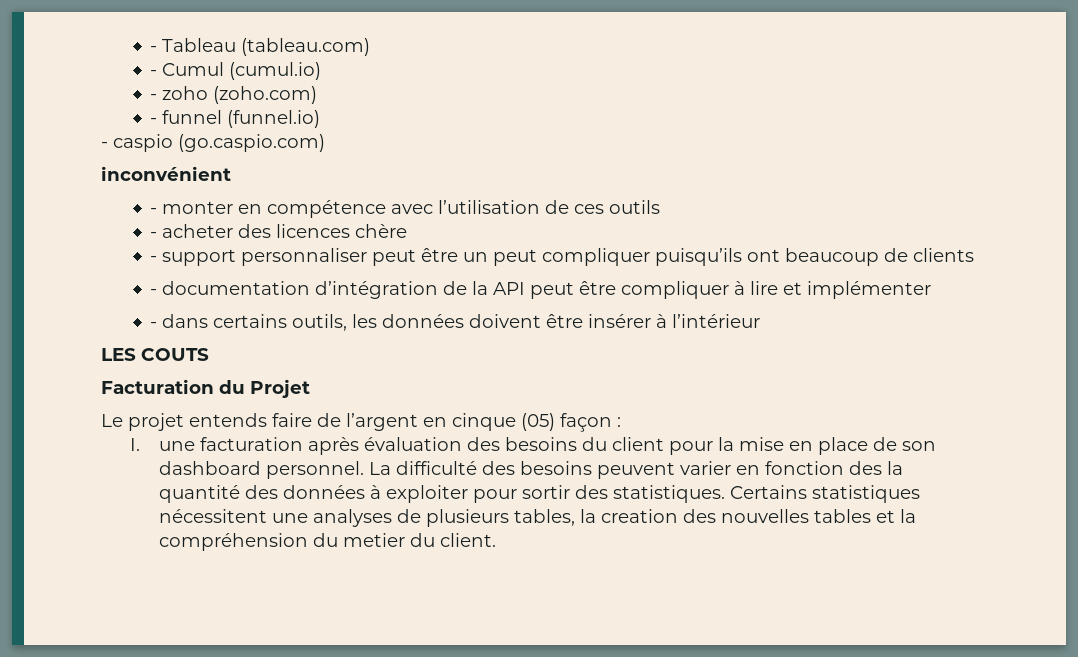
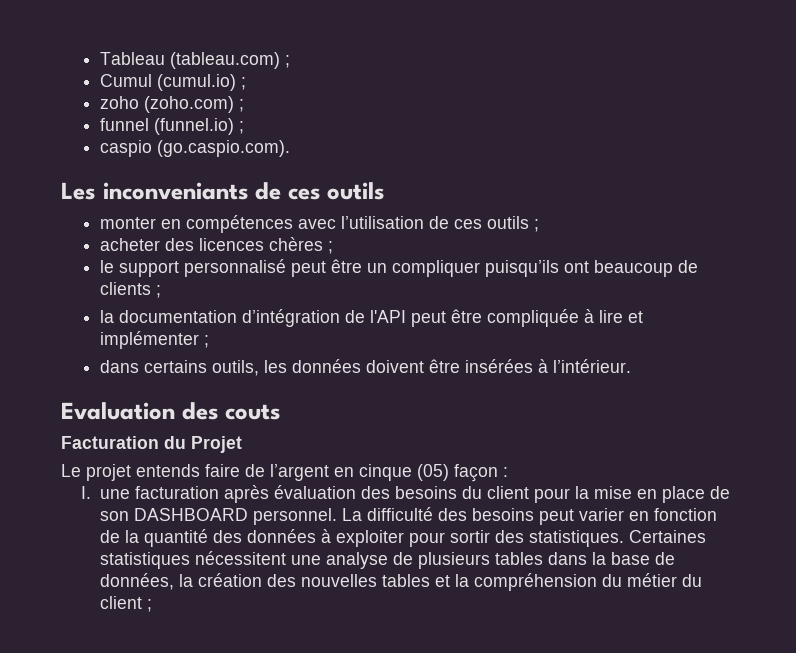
- - Tableau (tableau.com)
- - Cumul (cumul.io)
- - zoho (zoho.com)
- - funnel (funnel.io)
- - caspio (go.caspio.com)
- inconvénient
- - monter en compétence avec l’utilisation de ces outils
- - acheter des licences chère
- - support personnaliser peut être un peut compliquer puisqu’ils ont beaucoup de clients
- - documentation d’intégration de la API peut être compliquer à lire et implémenter
- - dans certains outils, les données doivent être insérer à l’intérieur
- LES COUTS
+ Tableau (tableau.com) ;
+ Cumul (cumul.io) ;
+ zoho (zoho.com) ;
+ funnel (funnel.io) ;
+ caspio (go.caspio.com).
+ Les inconveniants de ces outils
+ monter en compétences avec l’utilisation de ces outils ;
+ acheter des licences chères ;
+ le support personnalisé peut être un compliquer puisqu’ils ont beaucoup de clients ;
+ la documentation d’intégration de l'API peut être compliquée à lire et implémenter ;
+ dans certains outils, les données doivent être insérées à l’intérieur.
+ Evaluation des couts
- I. une facturation après évaluation des besoins du client pour la mise en place de son dashboard personnel.
+ I. une facturation après évaluation des besoins du client pour la mise en place de son DASHBOARD personnel.
- La difficulté des besoins peuvent varier en fonction des la quantité des données à exploiter pour sortir des statistiques.
+ La difficulté des besoins peut varier en fonction de la quantité des données à exploiter pour sortir des statistiques.
- Certains statistiques nécessitent une analyses de plusieurs tables, la creation des nouvelles tables et la compréhension du metier du client.
+ Certaines statistiques nécessitent une analyse de plusieurs tables dans la base de données, la création des nouvelles tables et la compréhension du métier du client ;

